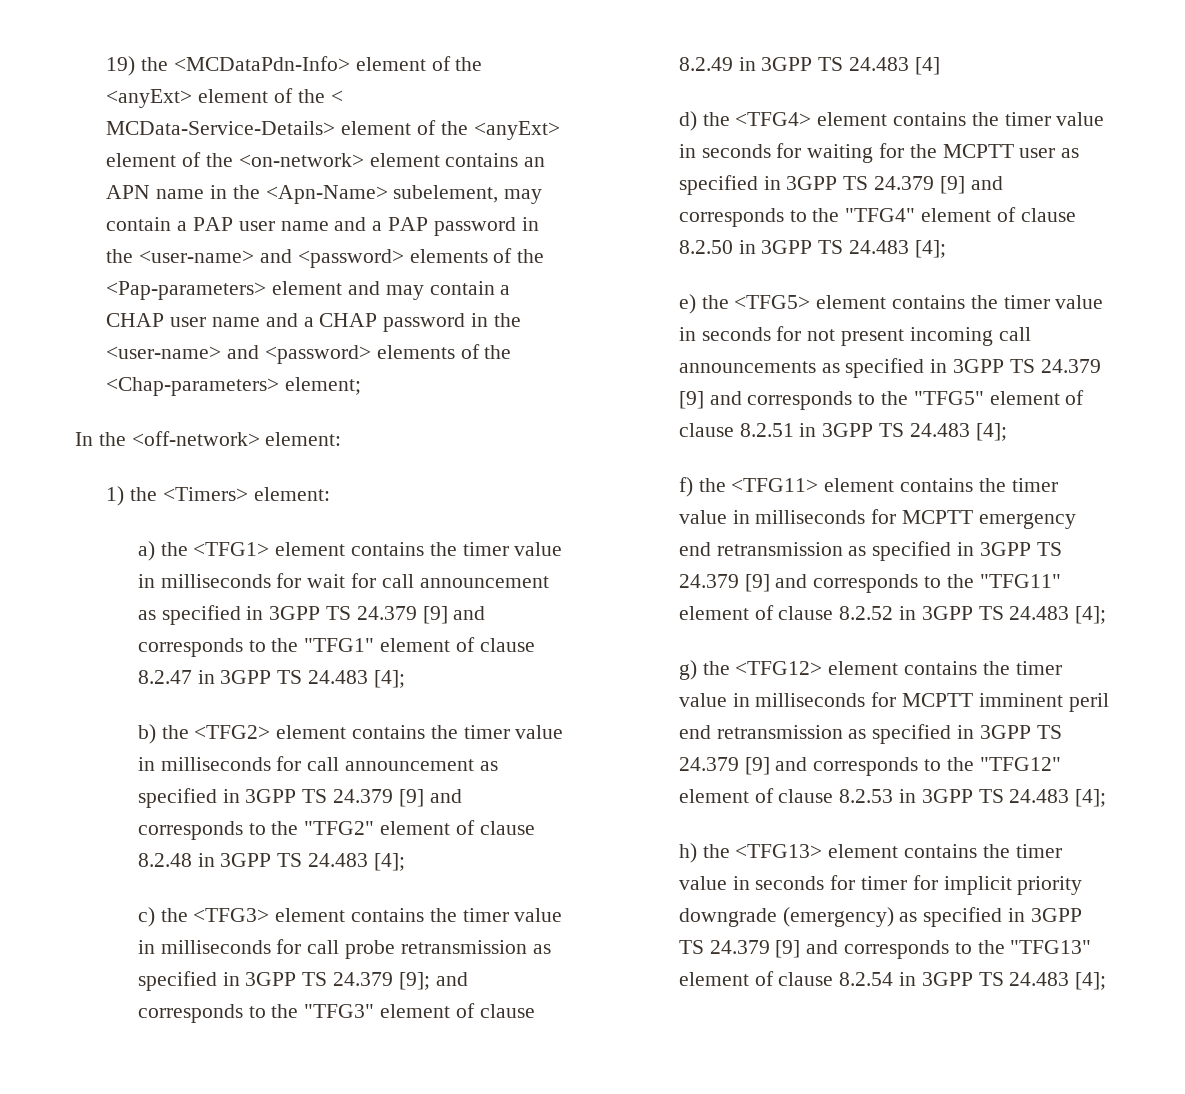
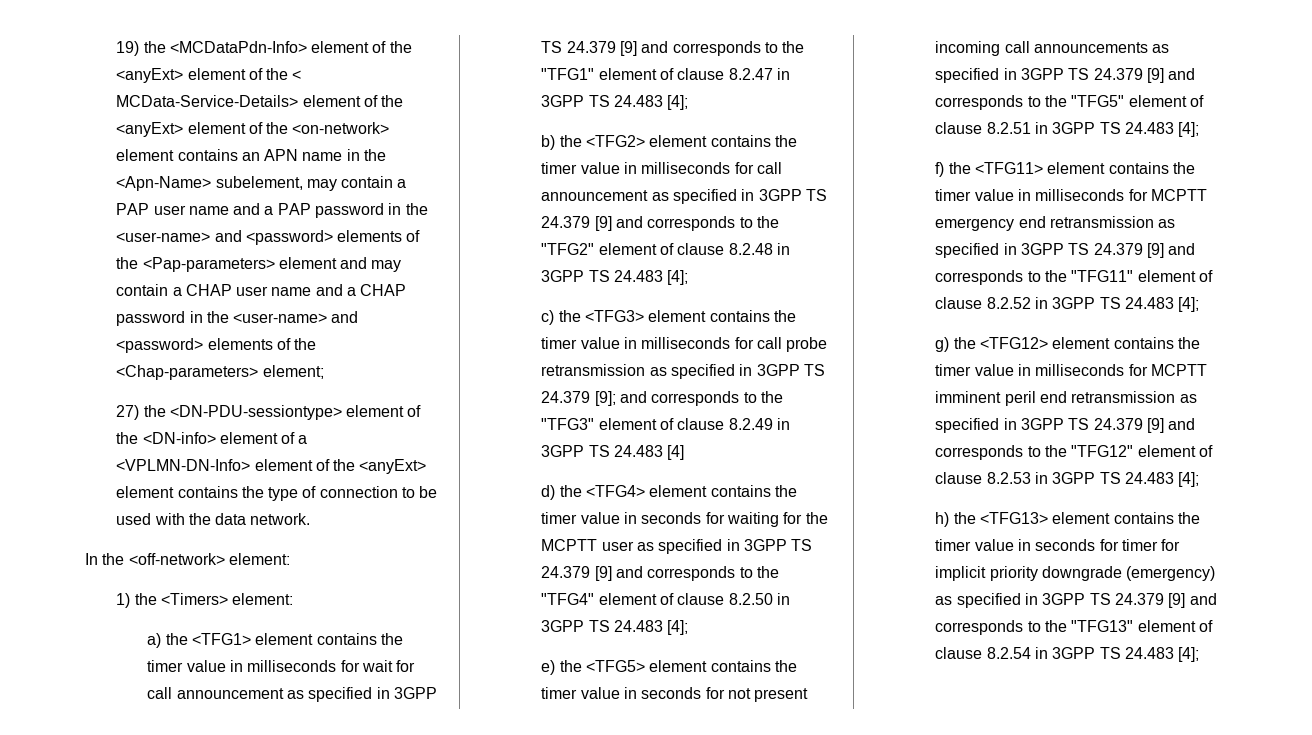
+ 27) the <DN-PDU-sessiontype> element of the <DN-info> element of a <VPLMN-DN-Info> element of the <anyExt> element contains the type of connection to be used with the data network.

